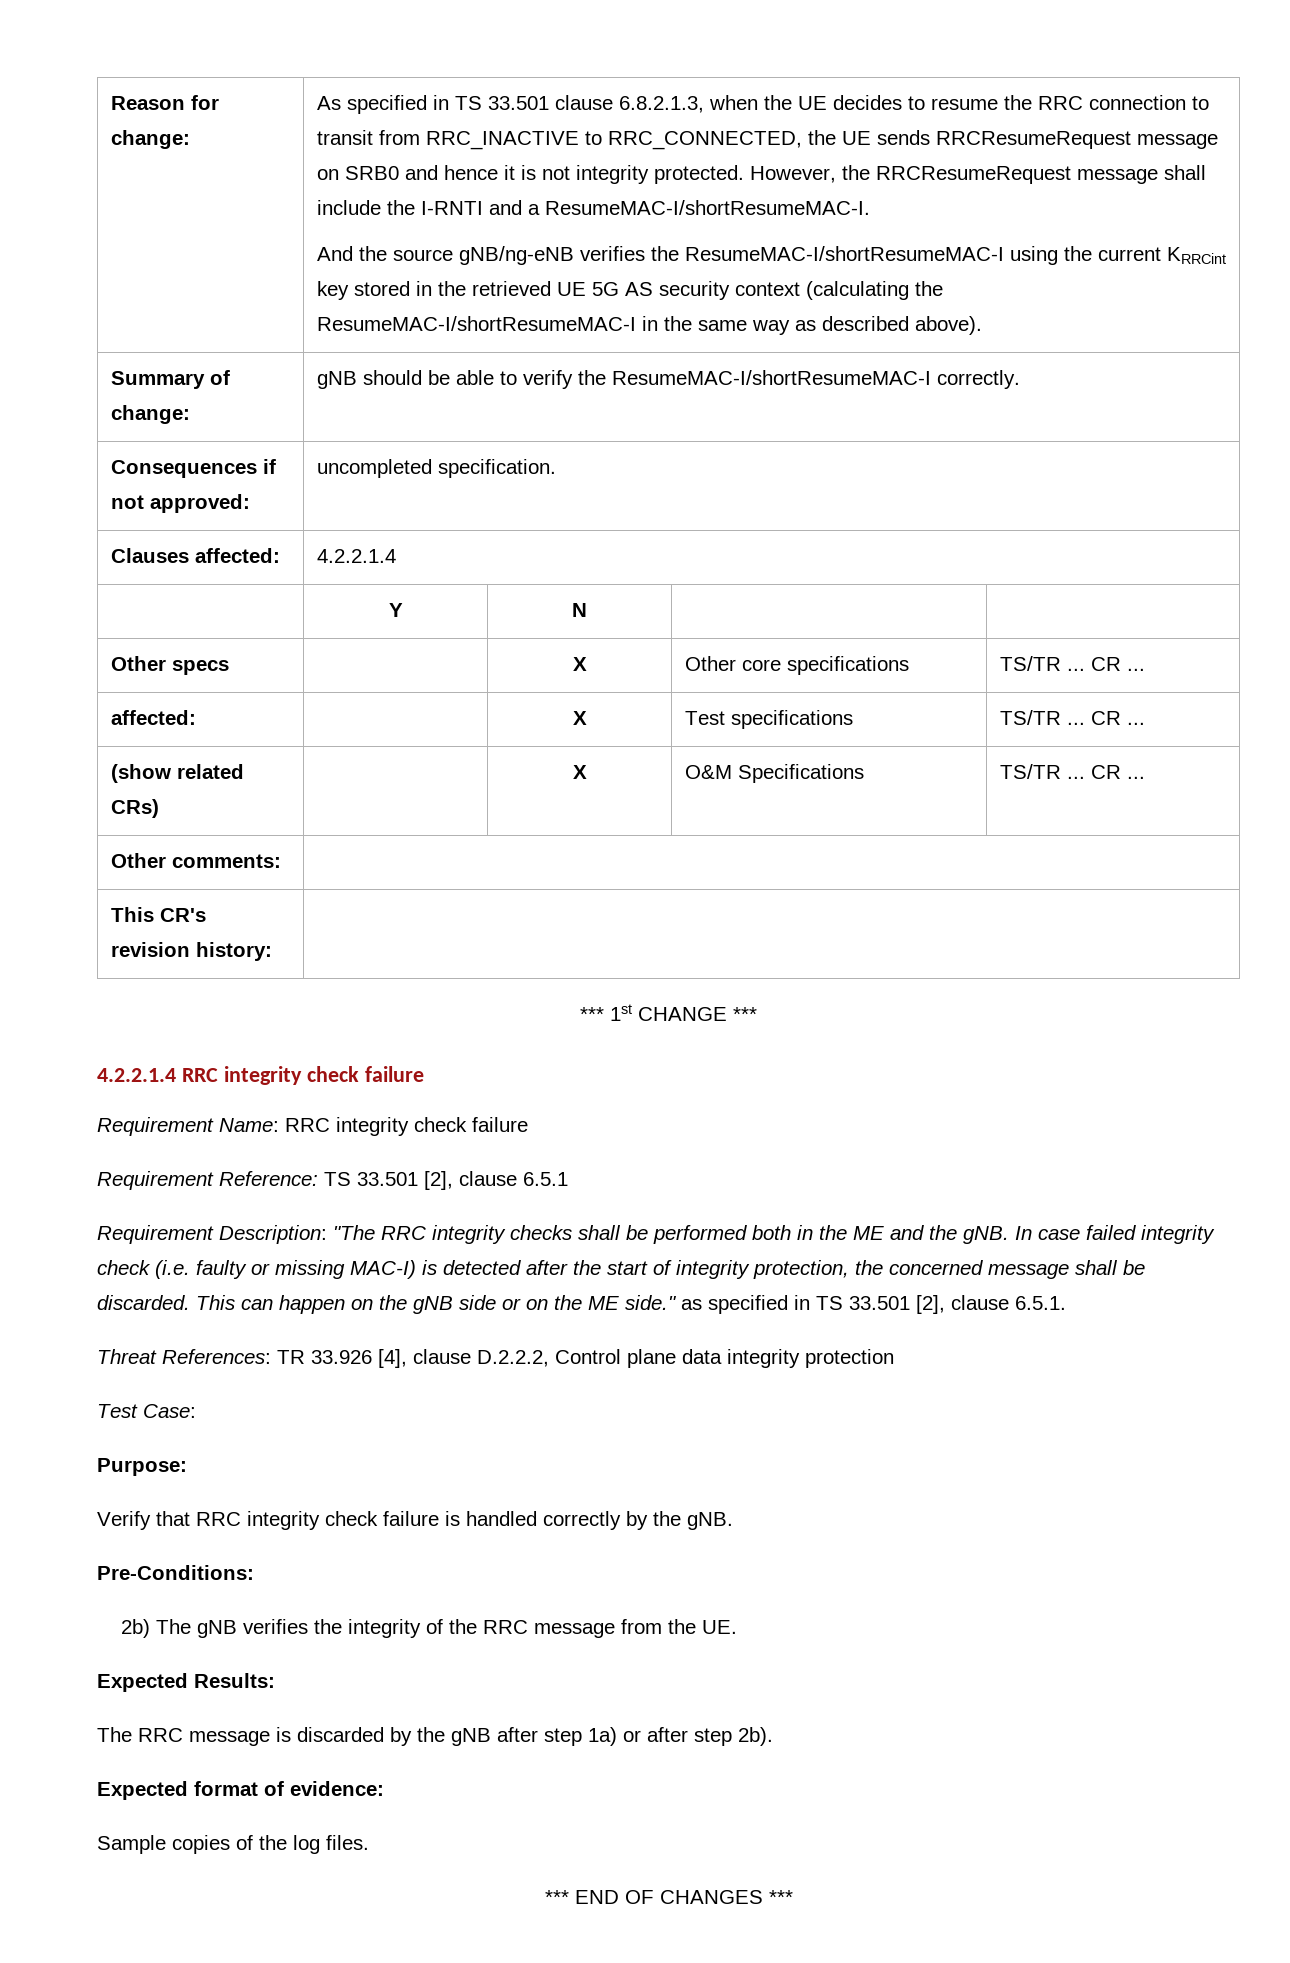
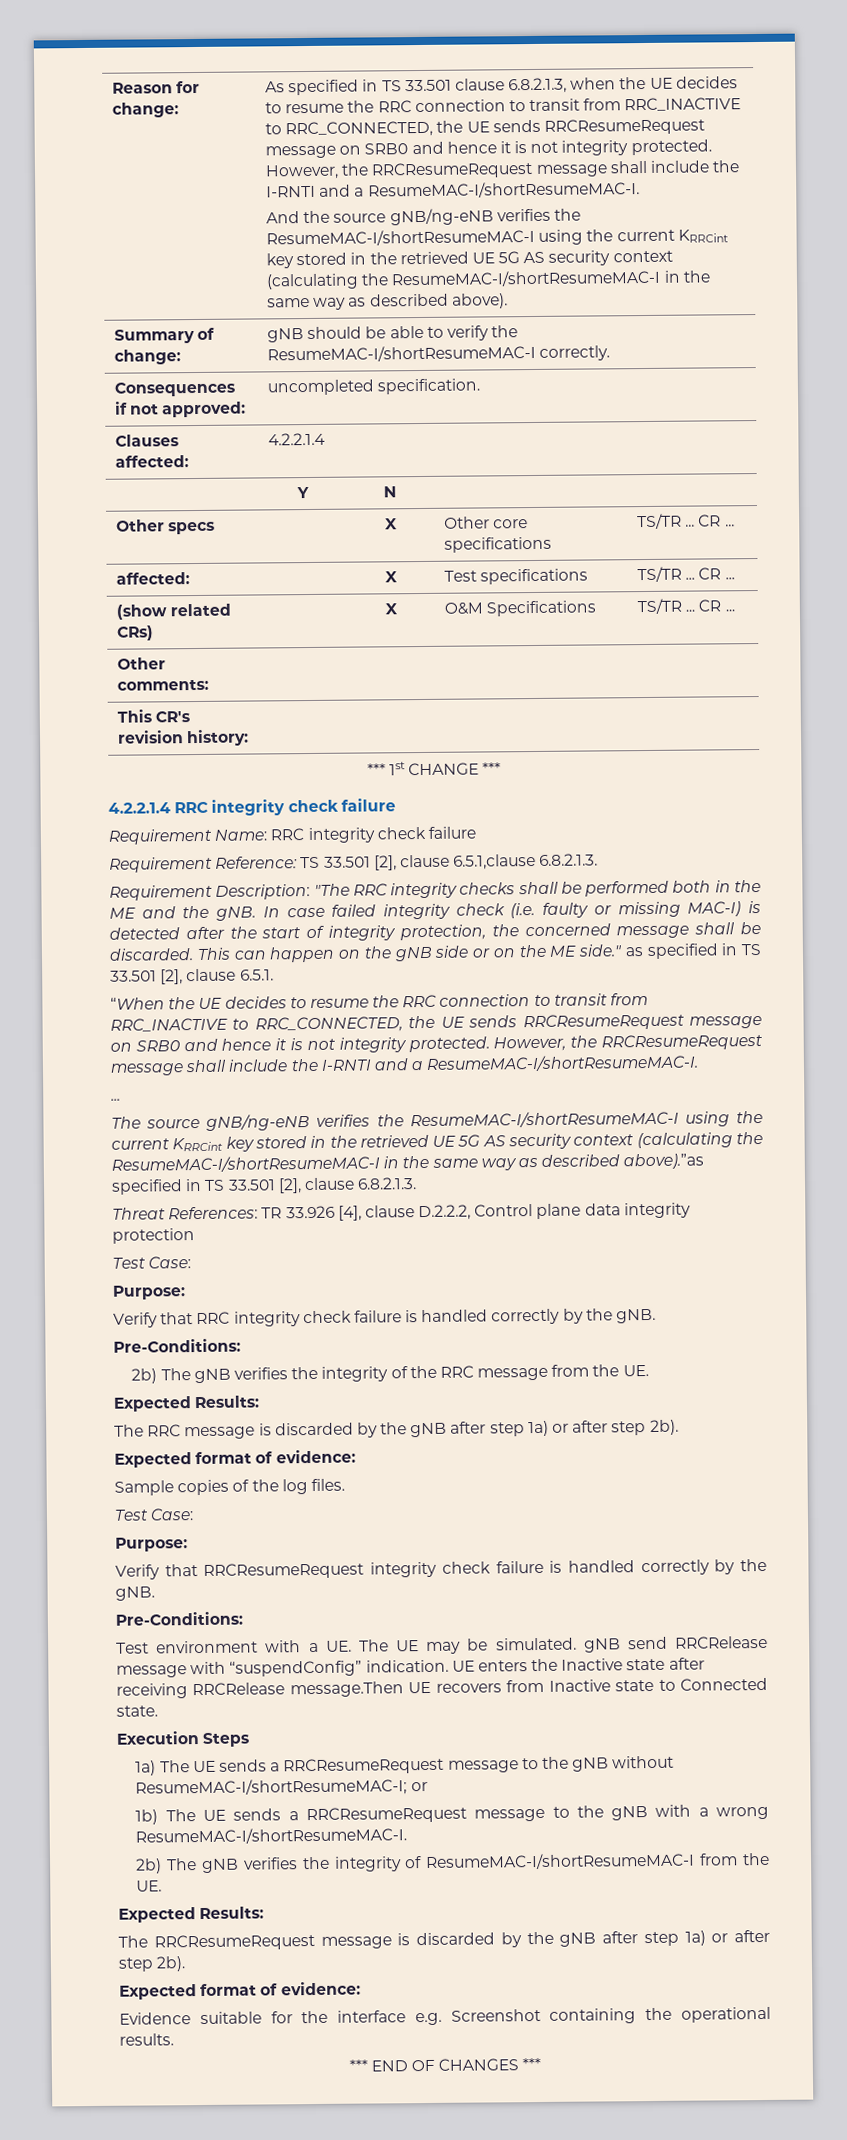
- Requirement Reference: TS 33.501 [2], clause 6.5.1
+ Requirement Reference: TS 33.501 [2], clause 6.5.1,clause 6.8.2.1.3.
+ “When the UE decides to resume the RRC connection to transit from RRC_INACTIVE to RRC_CONNECTED, the UE sends RRCResumeRequest message on SRB0 and hence it is not integrity protected. However, the RRCResumeRequest message shall include the I-RNTI and a ResumeMAC-I/shortResumeMAC-I.
+ ...
+ The source gNB/ng-eNB verifies the ResumeMAC-I/shortResumeMAC-I using the current KRRCint key stored in the retrieved UE 5G AS security context (calculating the ResumeMAC-I/shortResumeMAC-I in the same way as described above).”as specified in TS 33.501 [2], clause 6.8.2.1.3.
  Sample copies of the log files.
+ Test Case:
+ Purpose:
+ Verify that RRCResumeRequest integrity check failure is handled correctly by the gNB.
+ Pre-Conditions:
+ Test environment with a UE. The UE may be simulated. gNB send RRCRelease message with “suspendConfig” indication. UE enters the Inactive state after receiving RRCRelease message.Then UE recovers from Inactive state to Connected state.
+ Execution Steps
+ 1a) The UE sends a RRCResumeRequest message to the gNB without ResumeMAC-I/shortResumeMAC-I; or
+ 1b) The UE sends a RRCResumeRequest message to the gNB with a wrong ResumeMAC-I/shortResumeMAC-I.
+ 2b) The gNB verifies the integrity of ResumeMAC-I/shortResumeMAC-I from the UE.
+ Expected Results:
+ The RRCResumeRequest message is discarded by the gNB after step 1a) or after step 2b).
+ Expected format of evidence:
+ Evidence suitable for the interface e.g. Screenshot containing the operational results.

